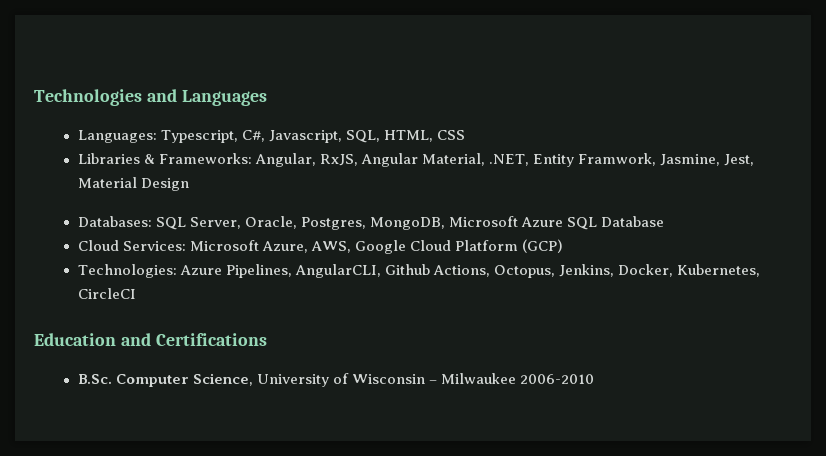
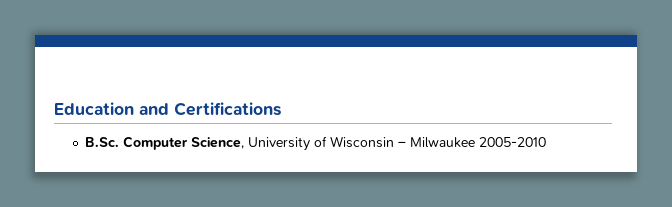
- Technologies and Languages
- Languages: Typescript, C#, Javascript, SQL, HTML, CSS
- Libraries & Frameworks: Angular, RxJS, Angular Material, .NET, Entity Framwork, Jasmine, Jest, Material Design
- Databases: SQL Server, Oracle, Postgres, MongoDB, Microsoft Azure SQL Database
- Cloud Services: Microsoft Azure, AWS, Google Cloud Platform (GCP)
- Technologies: Azure Pipelines, AngularCLI, Github Actions, Octopus, Jenkins, Docker, Kubernetes, CircleCI
- B.Sc. Computer Science, University of Wisconsin – Milwaukee 2006-2010
+ B.Sc. Computer Science, University of Wisconsin – Milwaukee 2005-2010

